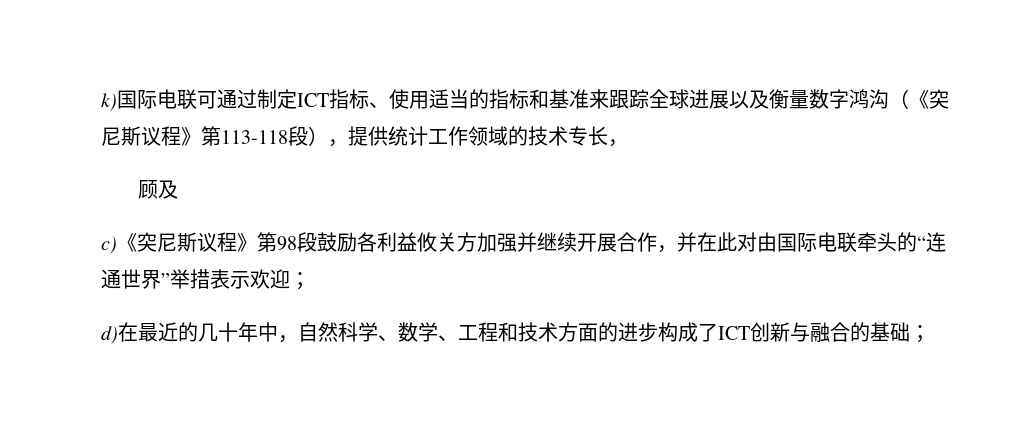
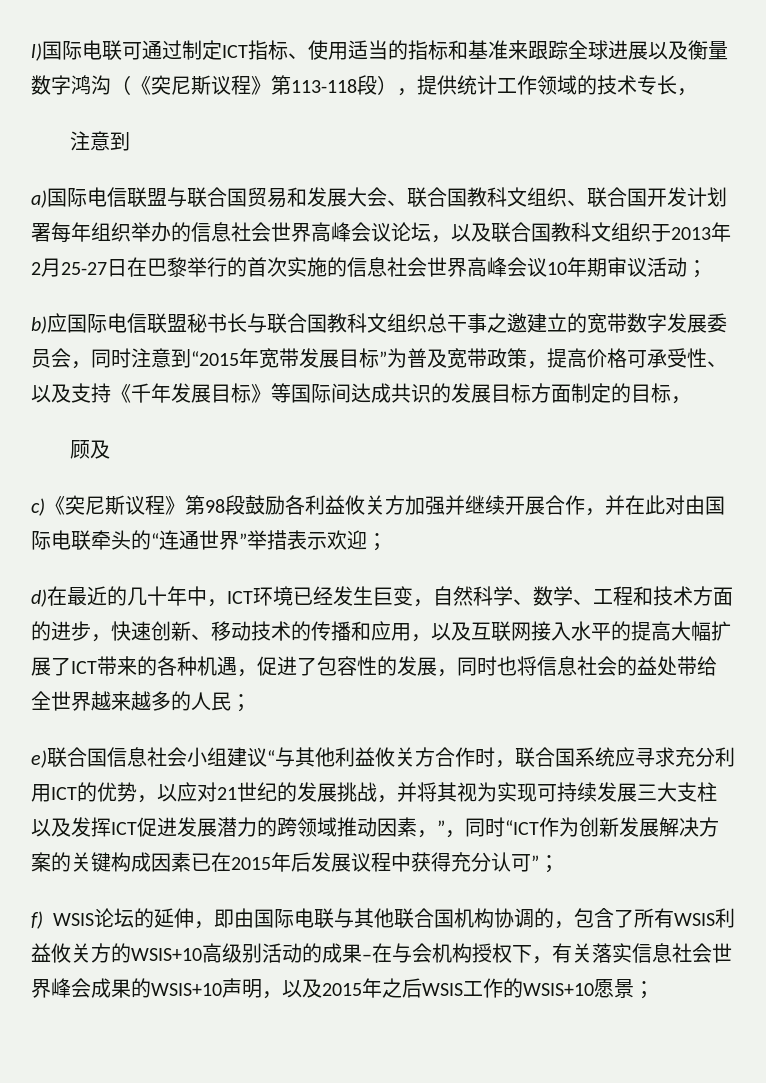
- k)国际电联可通过制定ICT指标、使用适当的指标和基准来跟踪全球进展以及衡量数字鸿沟（《突尼斯议程》第113-118段），提供统计工作领域的技术专长，
+ l)国际电联可通过制定ICT指标、使用适当的指标和基准来跟踪全球进展以及衡量数字鸿沟（《突尼斯议程》第113-118段），提供统计工作领域的技术专长，
+ 注意到
+ a)国际电信联盟与联合国贸易和发展大会、联合国教科文组织、联合国开发计划署每年组织举办的信息社会世界高峰会议论坛，以及联合国教科文组织于2013年2月25-27日在巴黎举行的首次实施的信息社会世界高峰会议10年期审议活动；
+ b)应国际电信联盟秘书长与联合国教科文组织总干事之邀建立的宽带数字发展委员会，同时注意到“2015年宽带发展目标”为普及宽带政策，提高价格可承受性、以及支持《千年发展目标》等国际间达成共识的发展目标方面制定的目标，
- d)在最近的几十年中，自然科学、数学、工程和技术方面的进步构成了ICT创新与融合的基础；
+ d)在最近的几十年中，ICT环境已经发生巨变，自然科学、数学、工程和技术方面的进步，快速创新、移动技术的传播和应用，以及互联网接入水平的提高大幅扩展了ICT带来的各种机遇，促进了包容性的发展，同时也将信息社会的益处带给全世界越来越多的人民；
+ e)联合国信息社会小组建议“与其他利益攸关方合作时，联合国系统应寻求充分利用ICT的优势，以应对21世纪的发展挑战，并将其视为实现可持续发展三大支柱以及发挥ICT促进发展潜力的跨领域推动因素，”，同时“ICT作为创新发展解决方案的关键构成因素已在2015年后发展议程中获得充分认可”；
+ f) WSIS论坛的延伸，即由国际电联与其他联合国机构协调的，包含了所有WSIS利益攸关方的WSIS+10高级别活动的成果–在与会机构授权下，有关落实信息社会世界峰会成果的WSIS+10声明，以及2015年之后WSIS工作的WSIS+10愿景；

